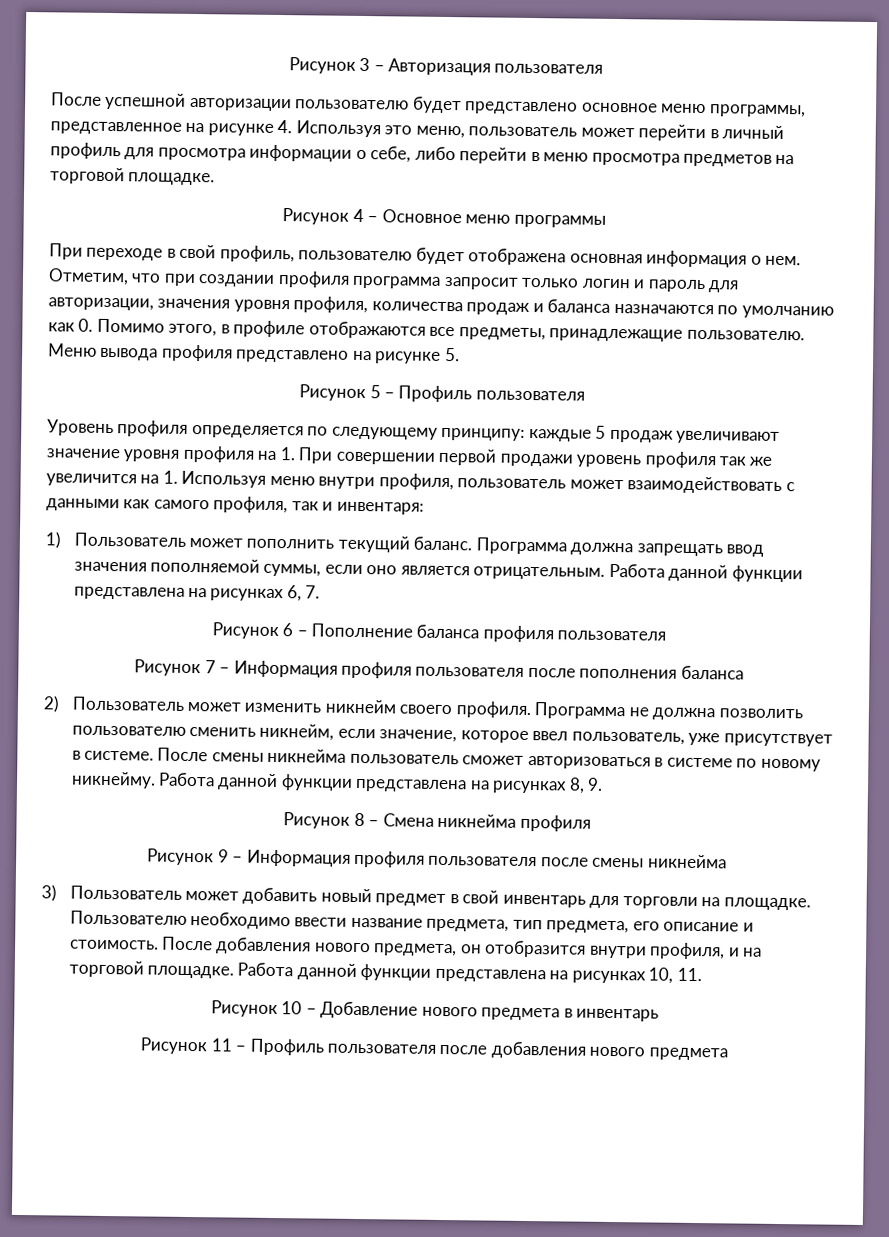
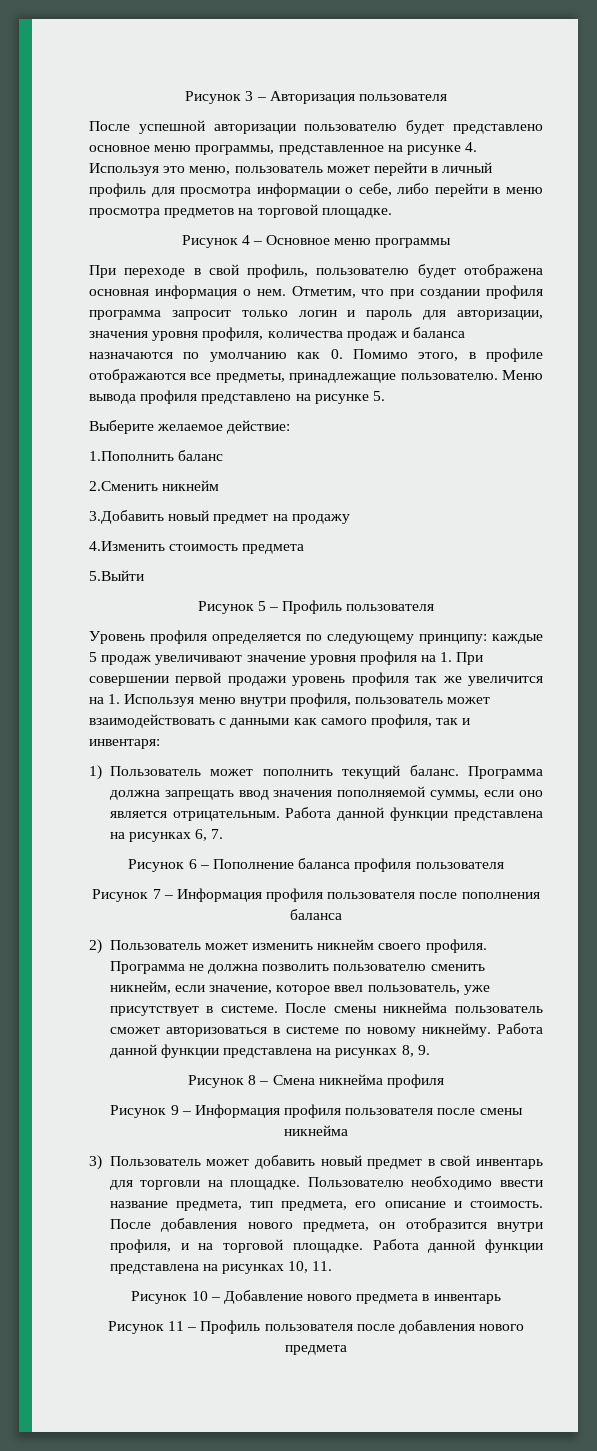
+ Выберите желаемое действие:
+ 1.Пополнить баланс
+ 2.Сменить никнейм
+ 3.Добавить новый предмет на продажу
+ 4.Изменить стоимость предмета
+ 5.Выйти

